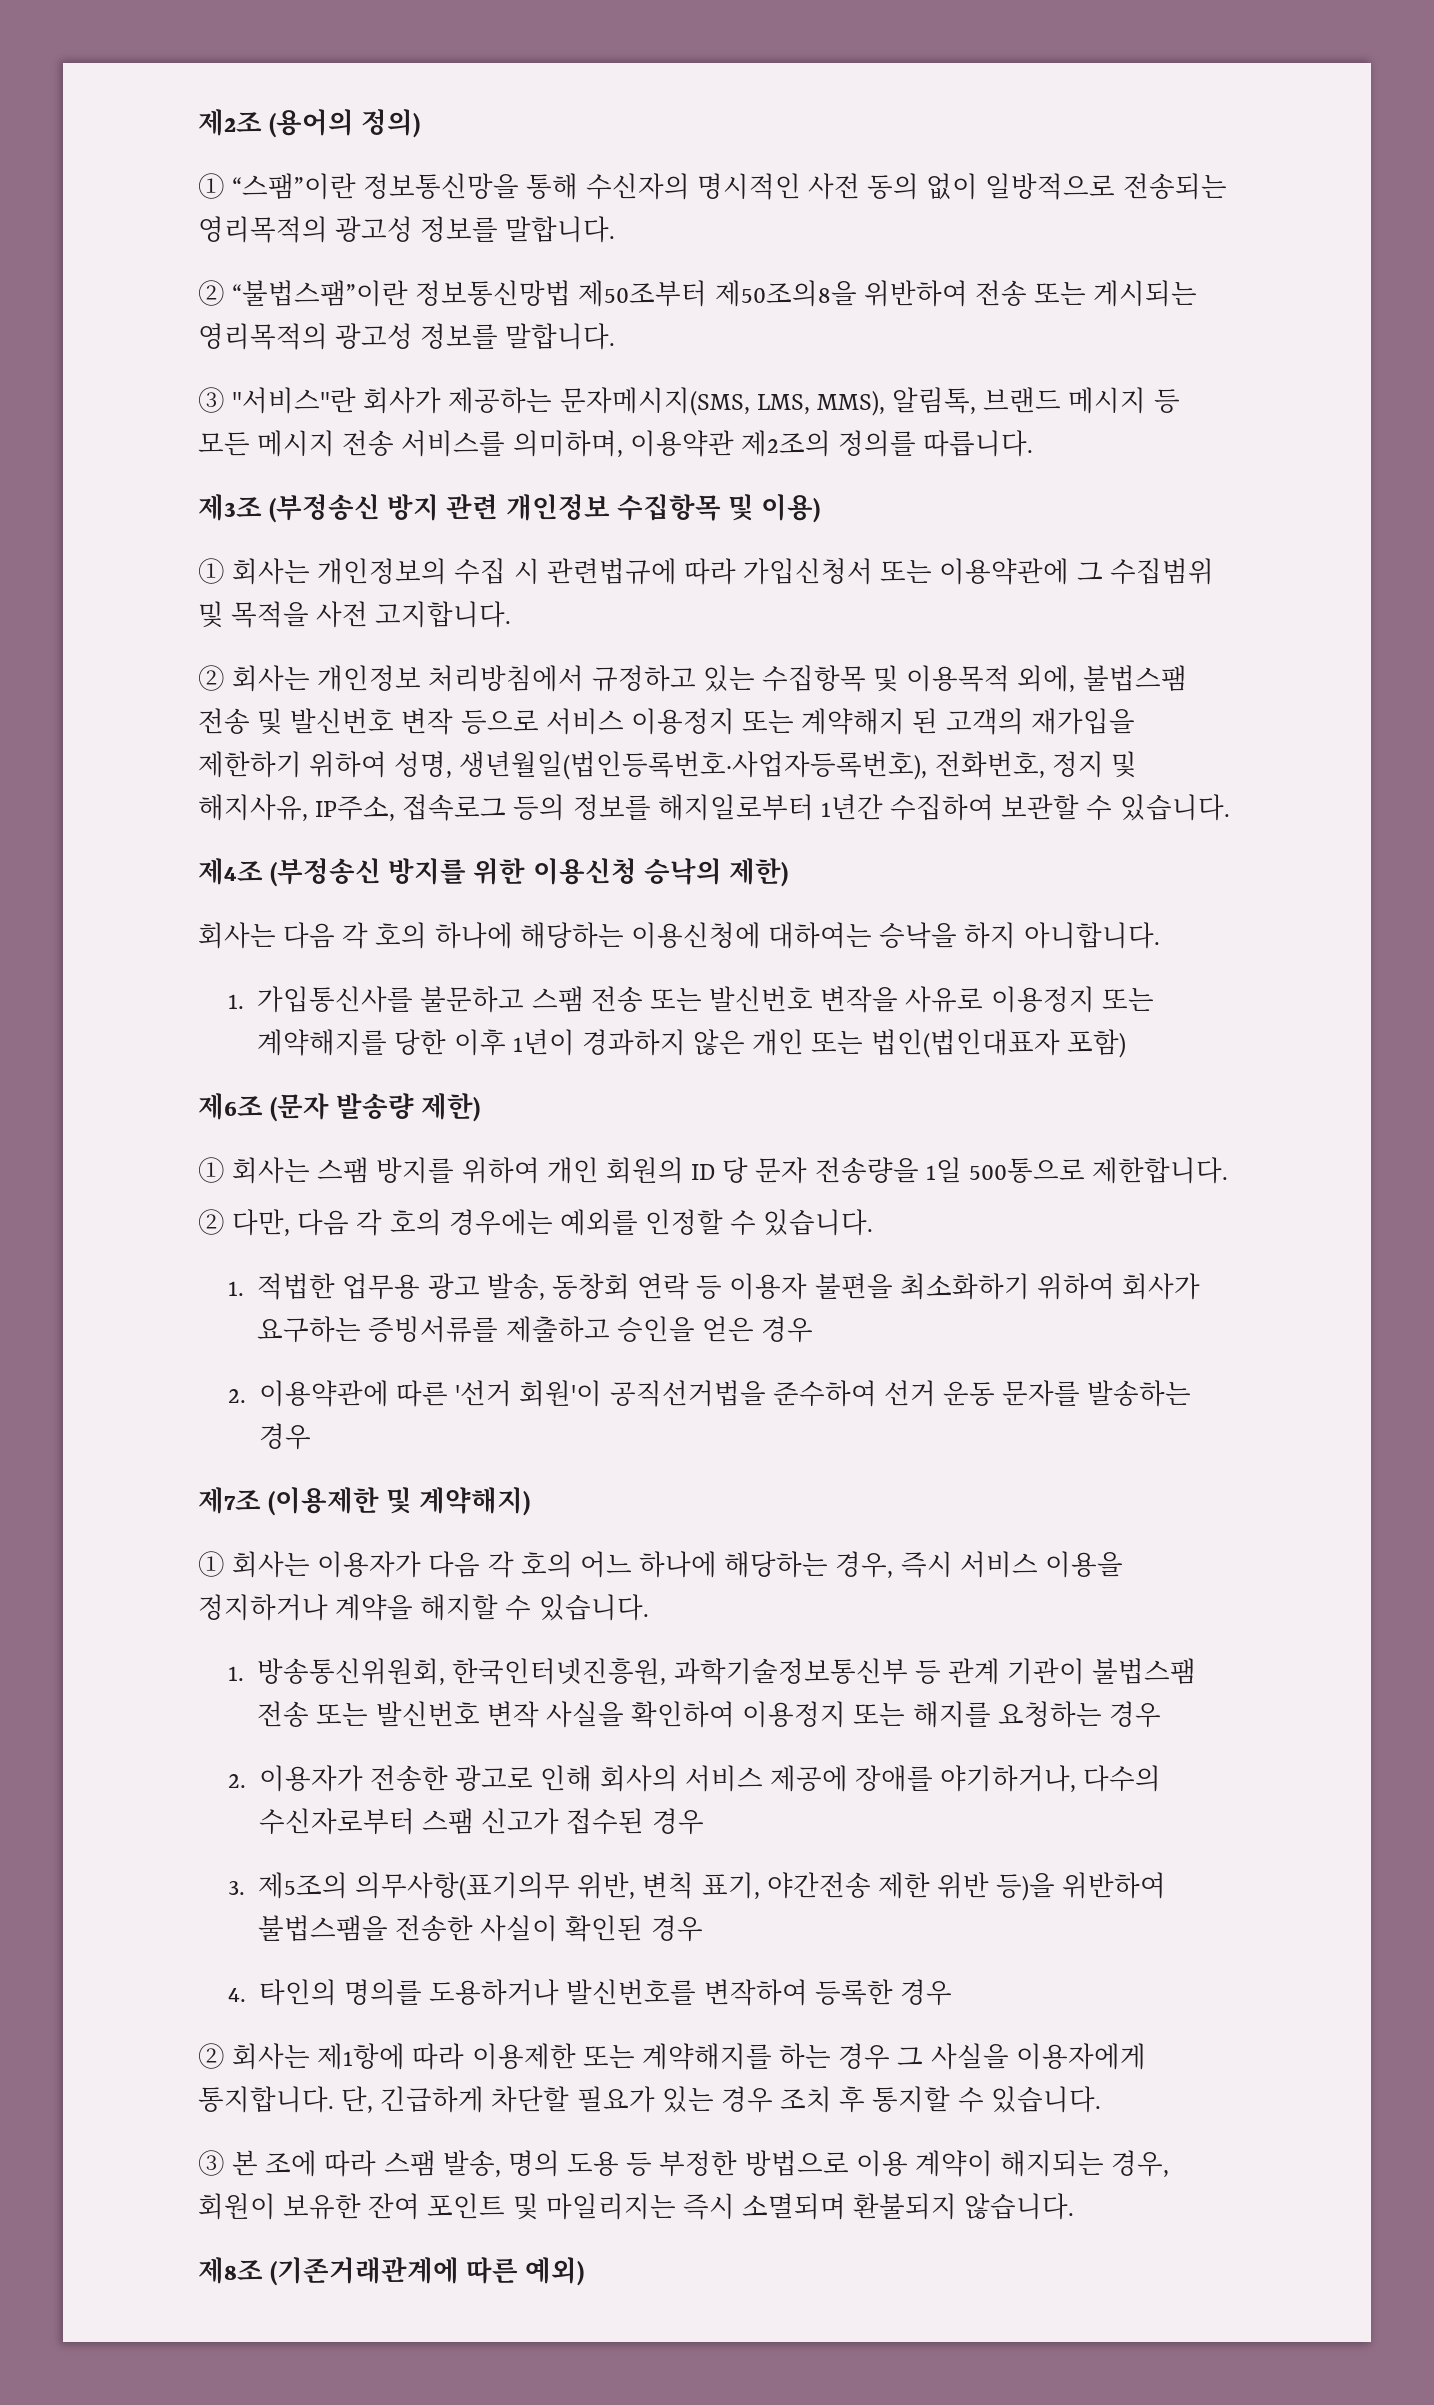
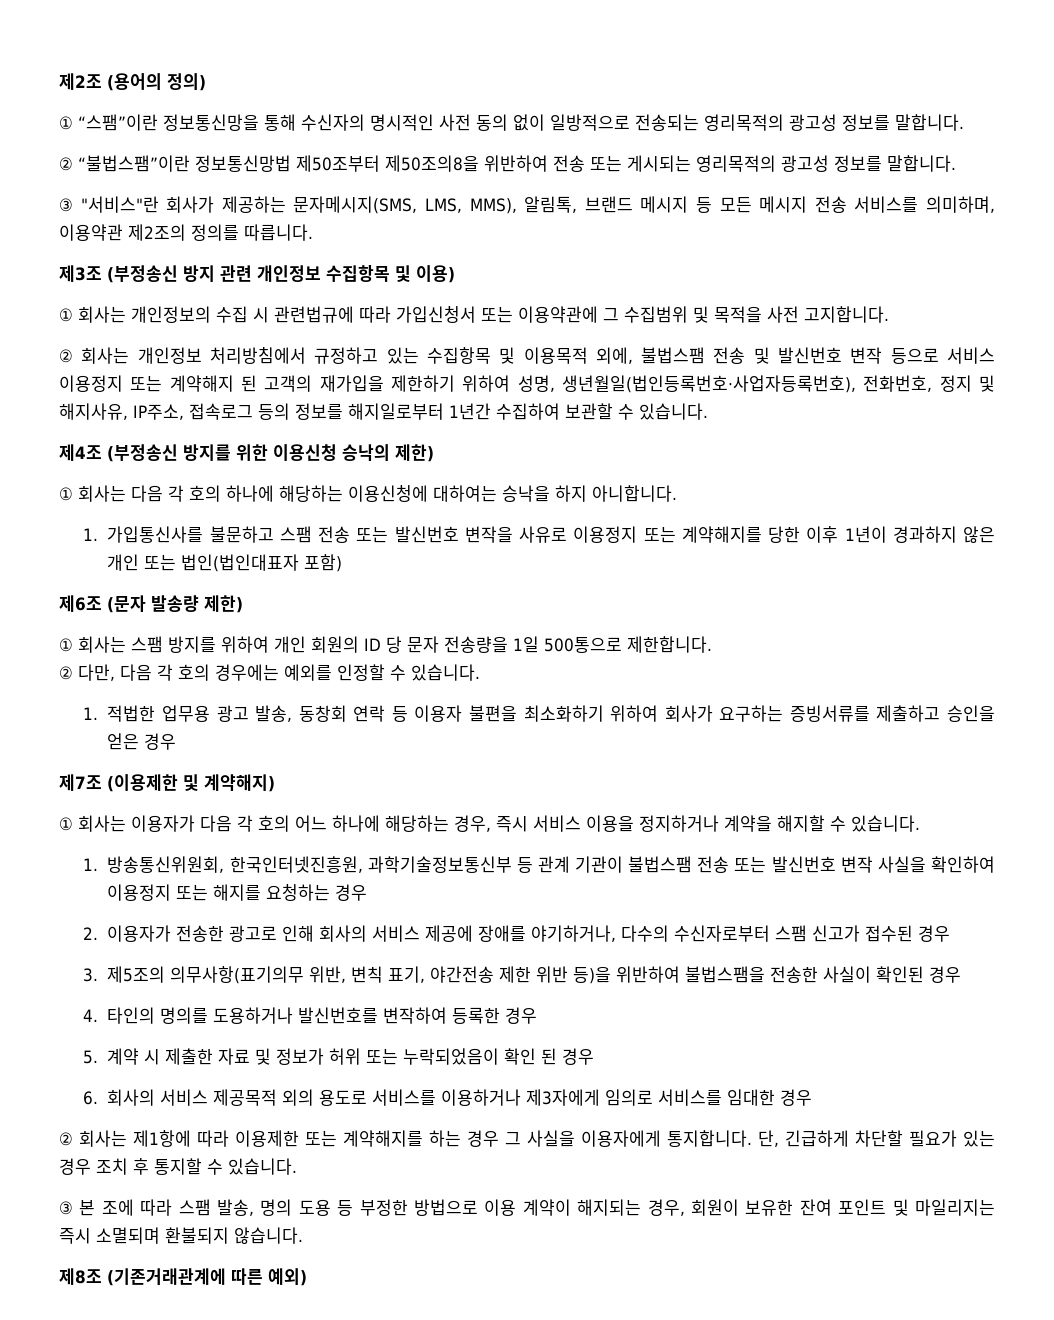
- 회사는 다음 각 호의 하나에 해당하는 이용신청에 대하여는 승낙을 하지 아니합니다.
+ ① 회사는 다음 각 호의 하나에 해당하는 이용신청에 대하여는 승낙을 하지 아니합니다.
- 2. 이용약관에 따른 '선거 회원'이 공직선거법을 준수하여 선거 운동 문자를 발송하는 경우
+ 5. 계약 시 제출한 자료 및 정보가 허위 또는 누락되었음이 확인 된 경우
+ 6. 회사의 서비스 제공목적 외의 용도로 서비스를 이용하거나 제3자에게 임의로 서비스를 임대한 경우

